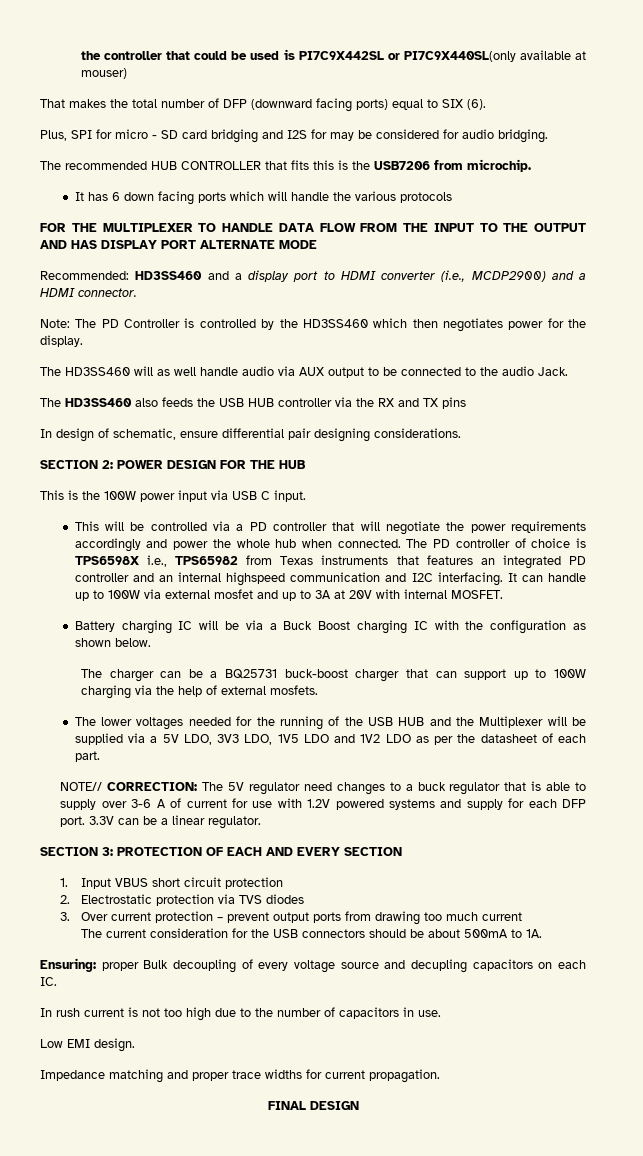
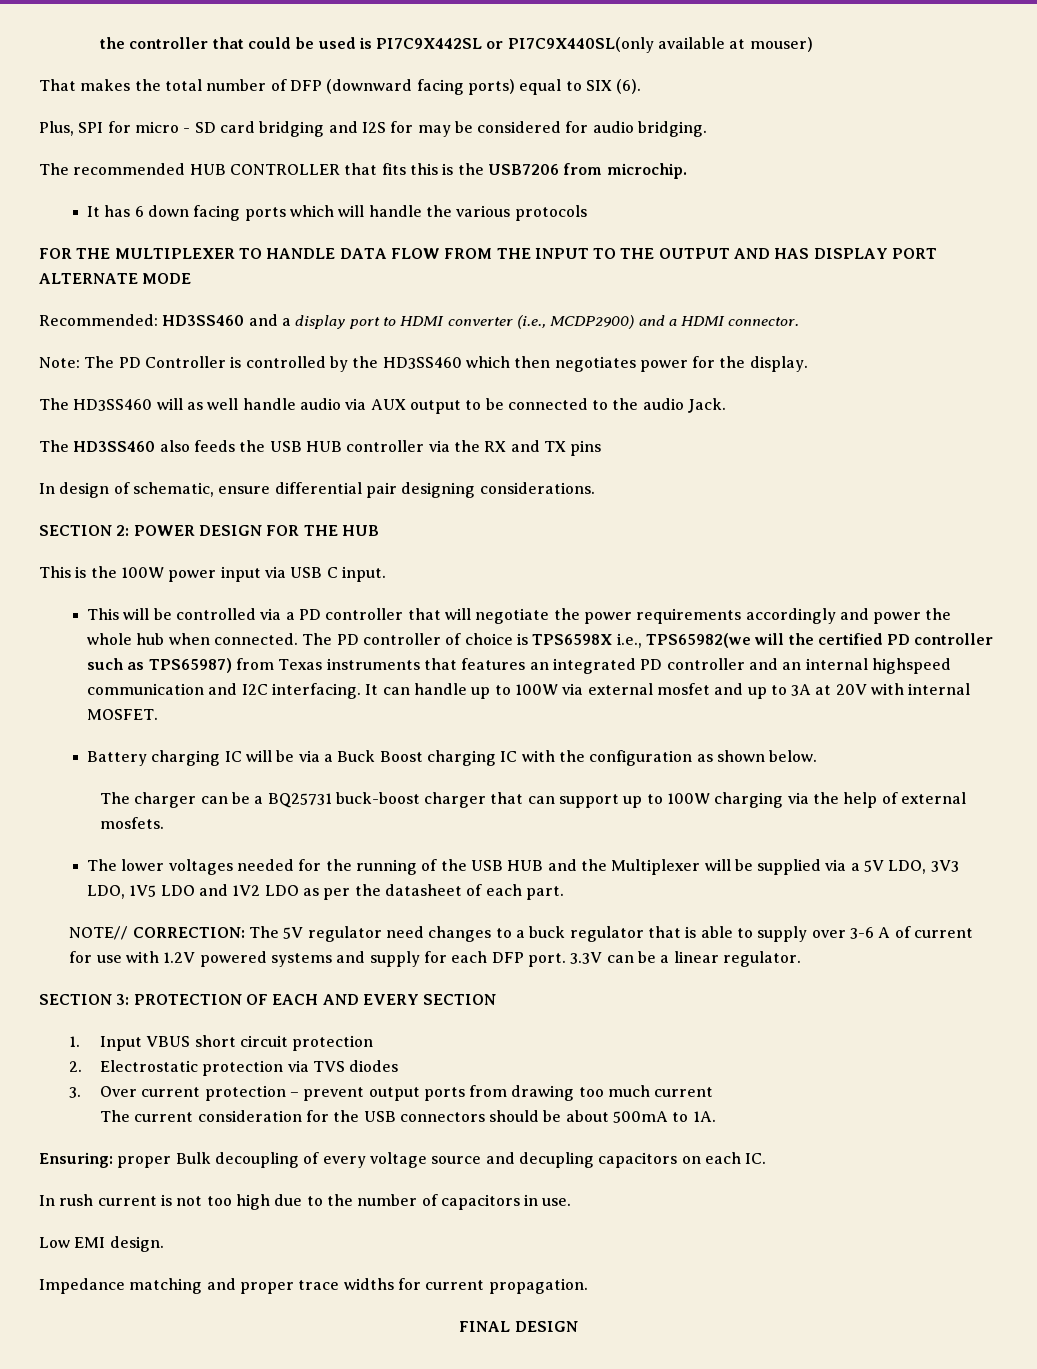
- The PD controller of choice is TPS6598X i.e., TPS65982 from Texas instruments that features an integrated PD controller and an internal highspeed communication and I2C interfacing.
+ The PD controller of choice is TPS6598X i.e., TPS65982(we will the certified PD controller such as TPS65987) from Texas instruments that features an integrated PD controller and an internal highspeed communication and I2C interfacing.

